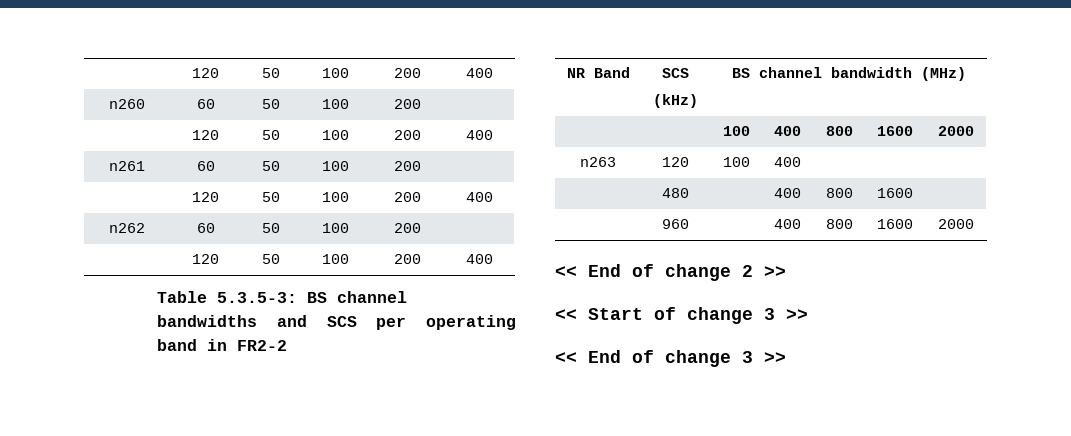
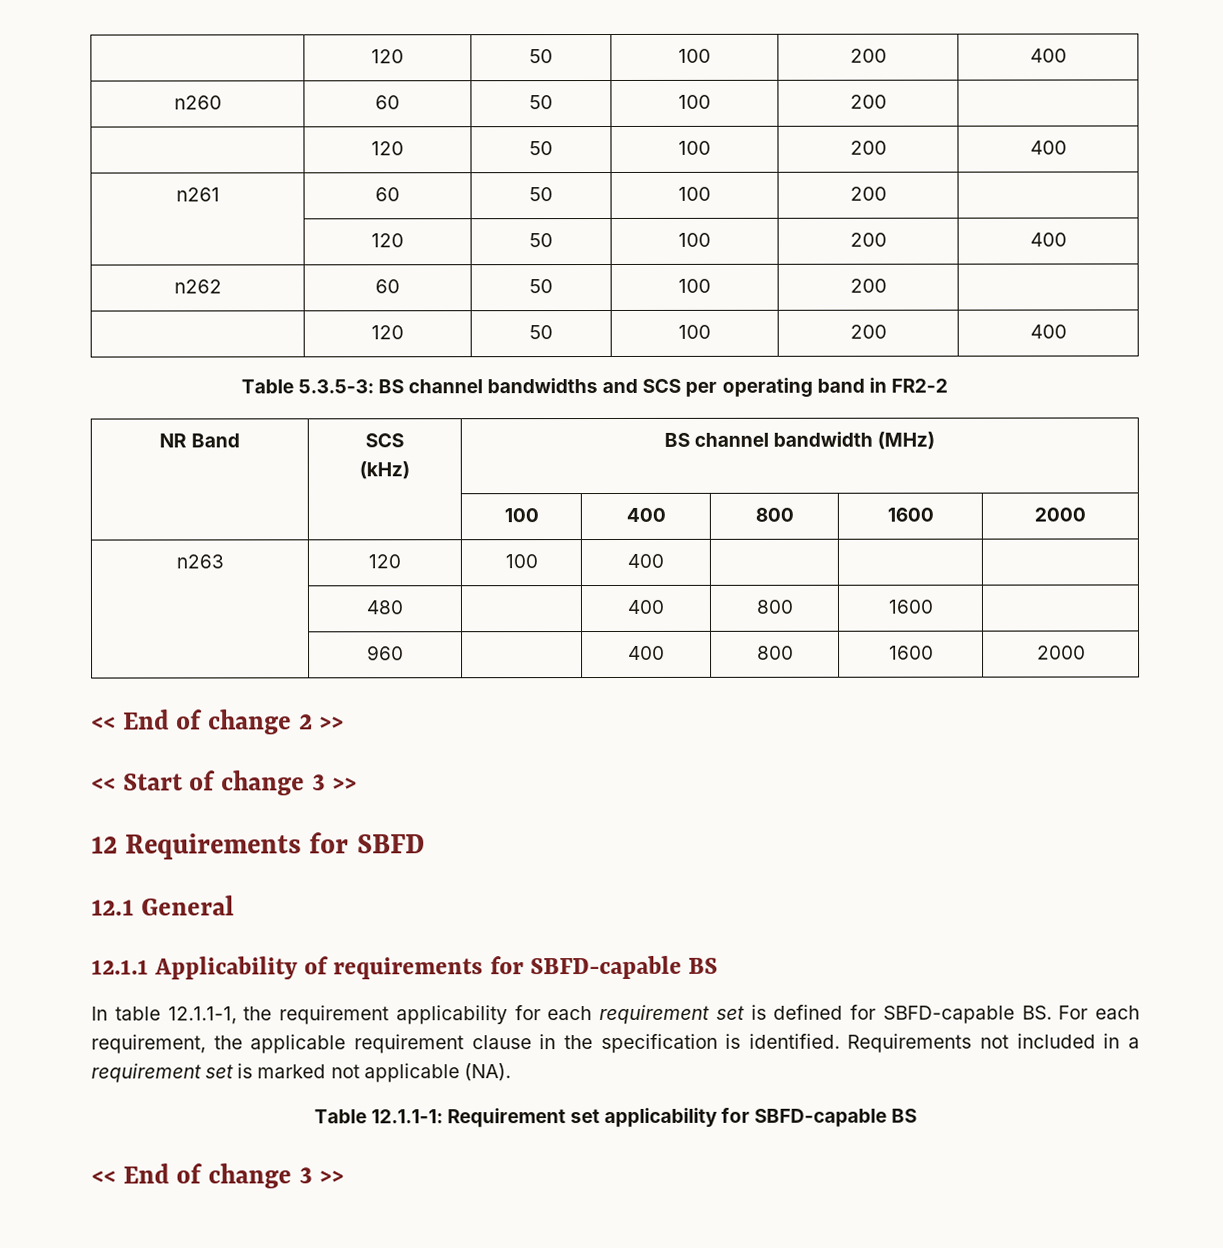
+ 12 Requirements for SBFD
+ 12.1 General
+ 12.1.1 Applicability of requirements for SBFD-capable BS
+ In table 12.1.1-1, the requirement applicability for each requirement set is defined for SBFD-capable BS. For each requirement, the applicable requirement clause in the specification is identified. Requirements not included in a requirement set is marked not applicable (NA).
+ Table 12.1.1-1: Requirement set applicability for SBFD-capable BS

